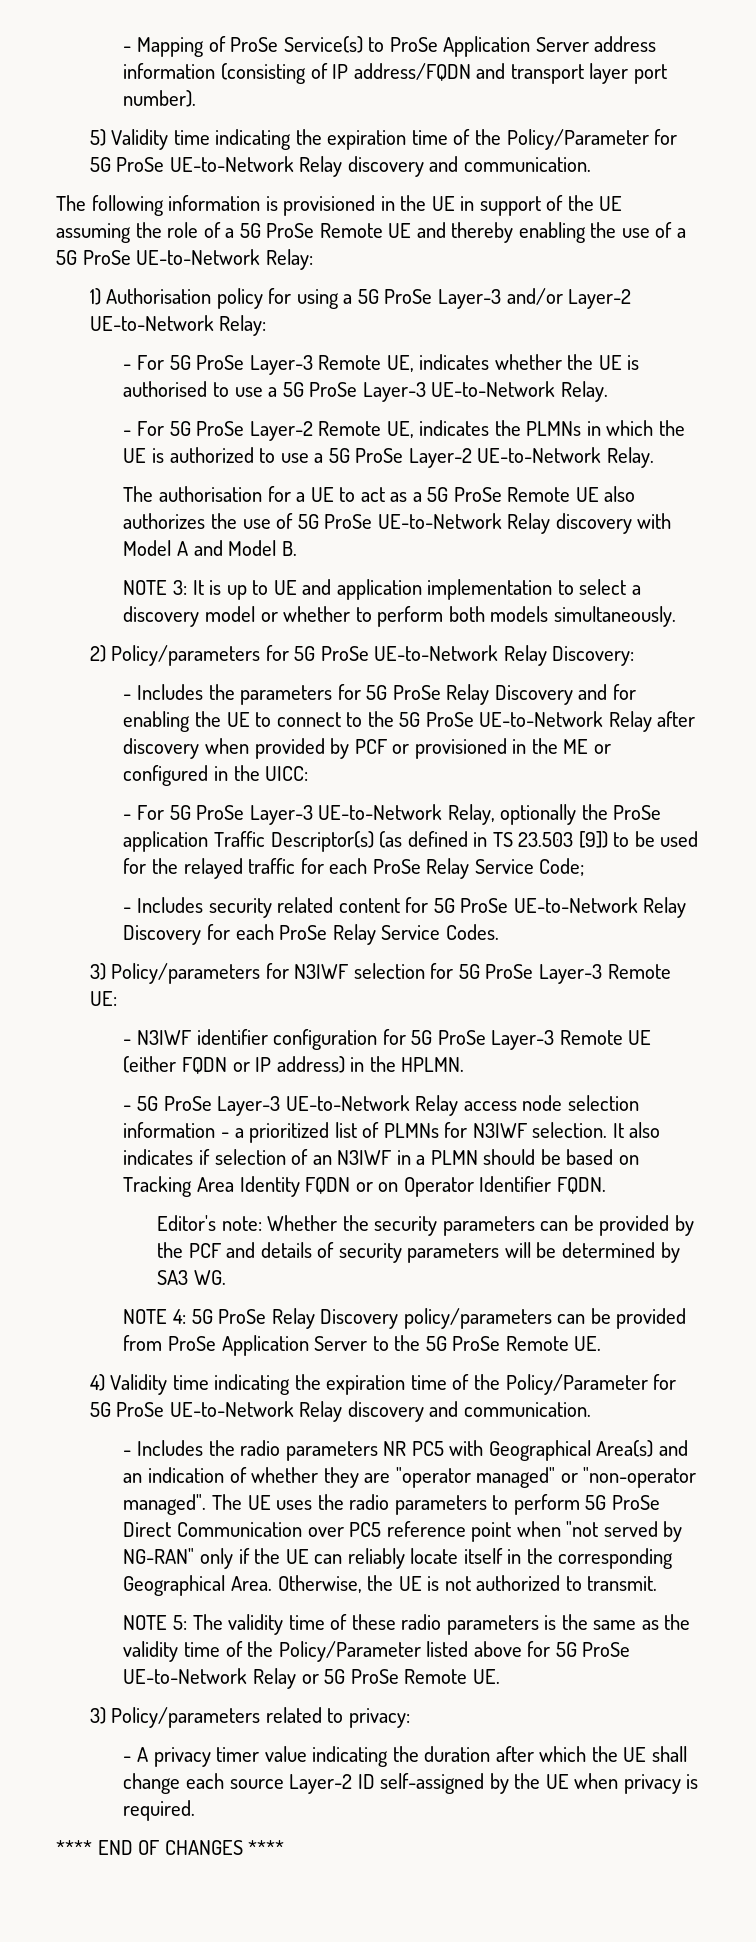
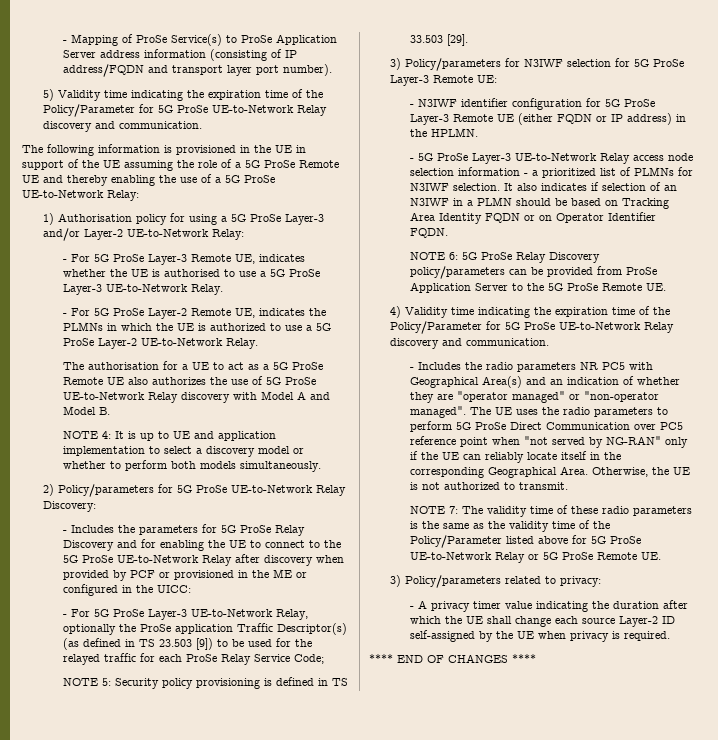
- NOTE 3: It is up to UE and application implementation to select a discovery model or whether to perform both models simultaneously.
+ NOTE 4: It is up to UE and application implementation to select a discovery model or whether to perform both models simultaneously.
- - Includes security related content for 5G ProSe UE-to-Network Relay Discovery for each ProSe Relay Service Codes.
+ NOTE 5: Security policy provisioning is defined in TS 33.503 [29].
- Editor's note: Whether the security parameters can be provided by the PCF and details of security parameters will be determined by SA3 WG.
- NOTE 4: 5G ProSe Relay Discovery policy/parameters can be provided from ProSe Application Server to the 5G ProSe Remote UE.
+ NOTE 6: 5G ProSe Relay Discovery policy/parameters can be provided from ProSe Application Server to the 5G ProSe Remote UE.
- NOTE 5: The validity time of these radio parameters is the same as the validity time of the Policy/Parameter listed above for 5G ProSe UE-to-Network Relay or 5G ProSe Remote UE.
+ NOTE 7: The validity time of these radio parameters is the same as the validity time of the Policy/Parameter listed above for 5G ProSe UE-to-Network Relay or 5G ProSe Remote UE.

